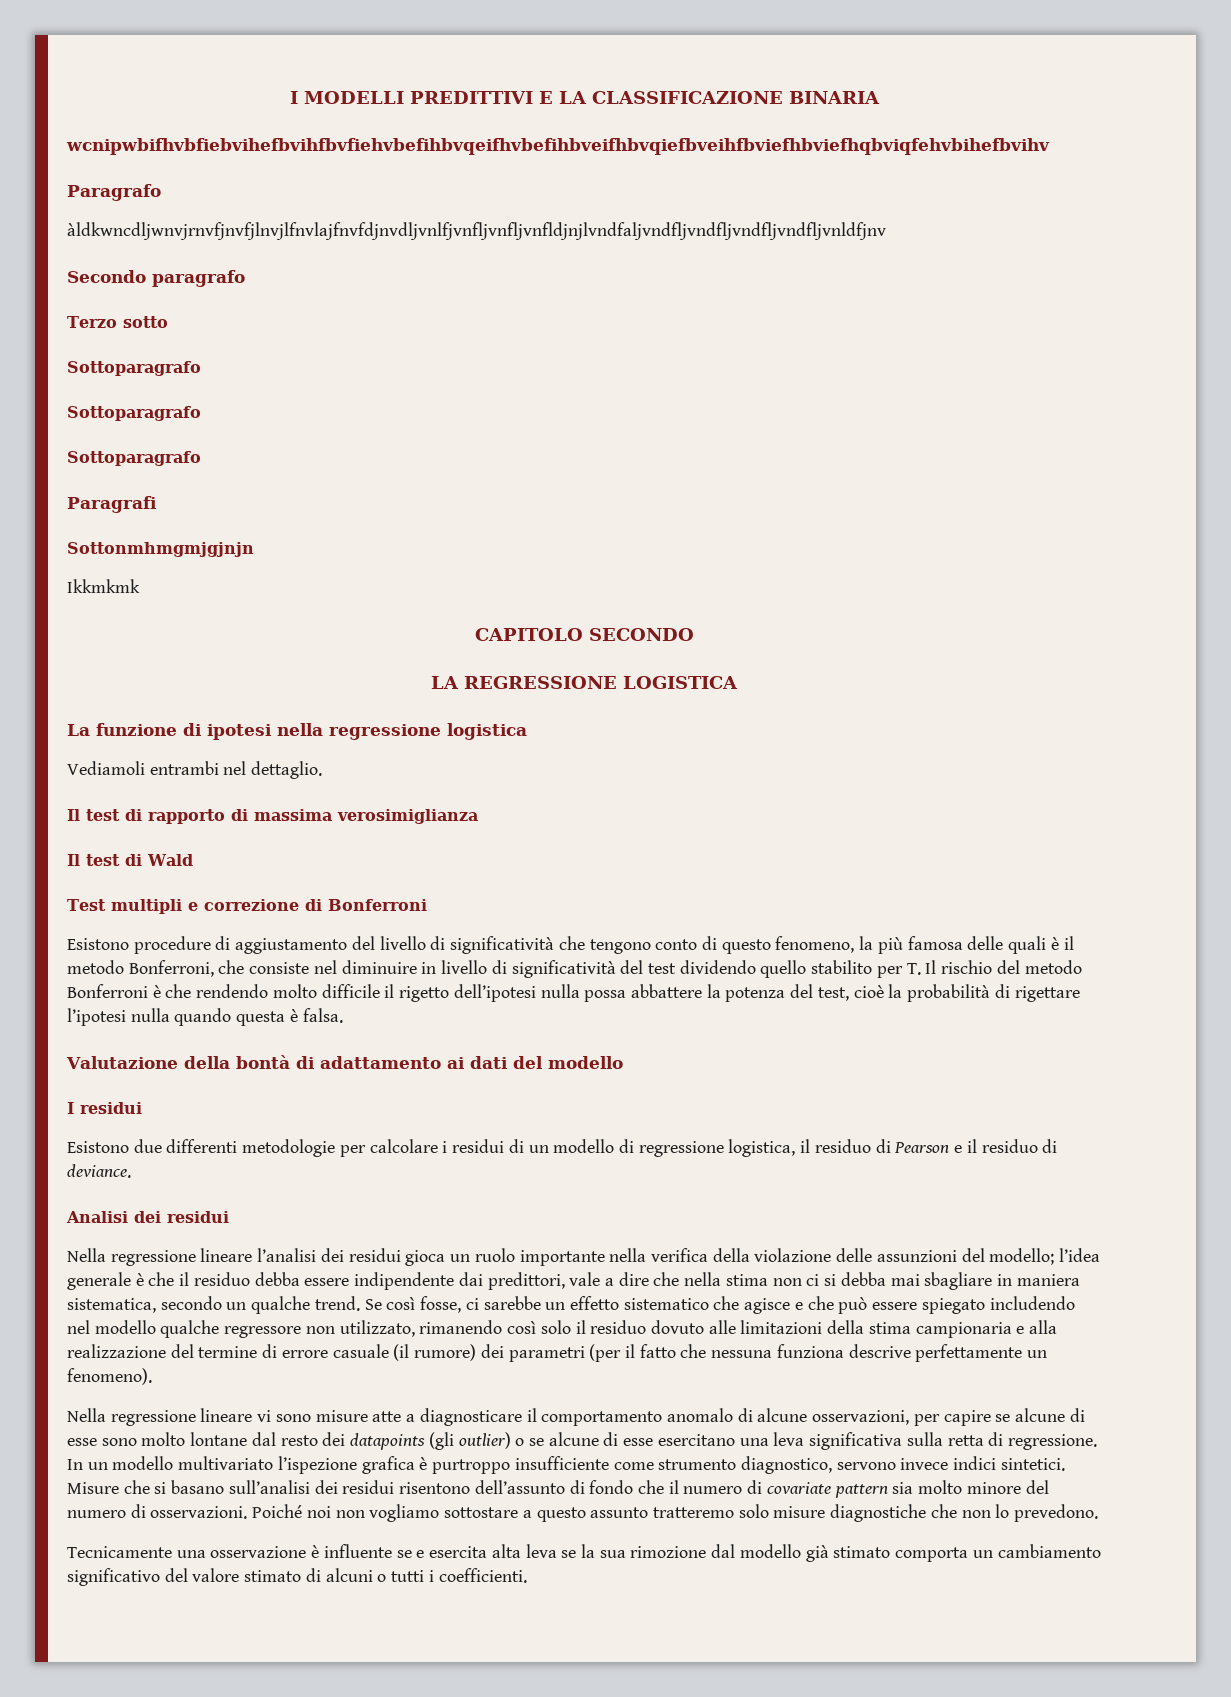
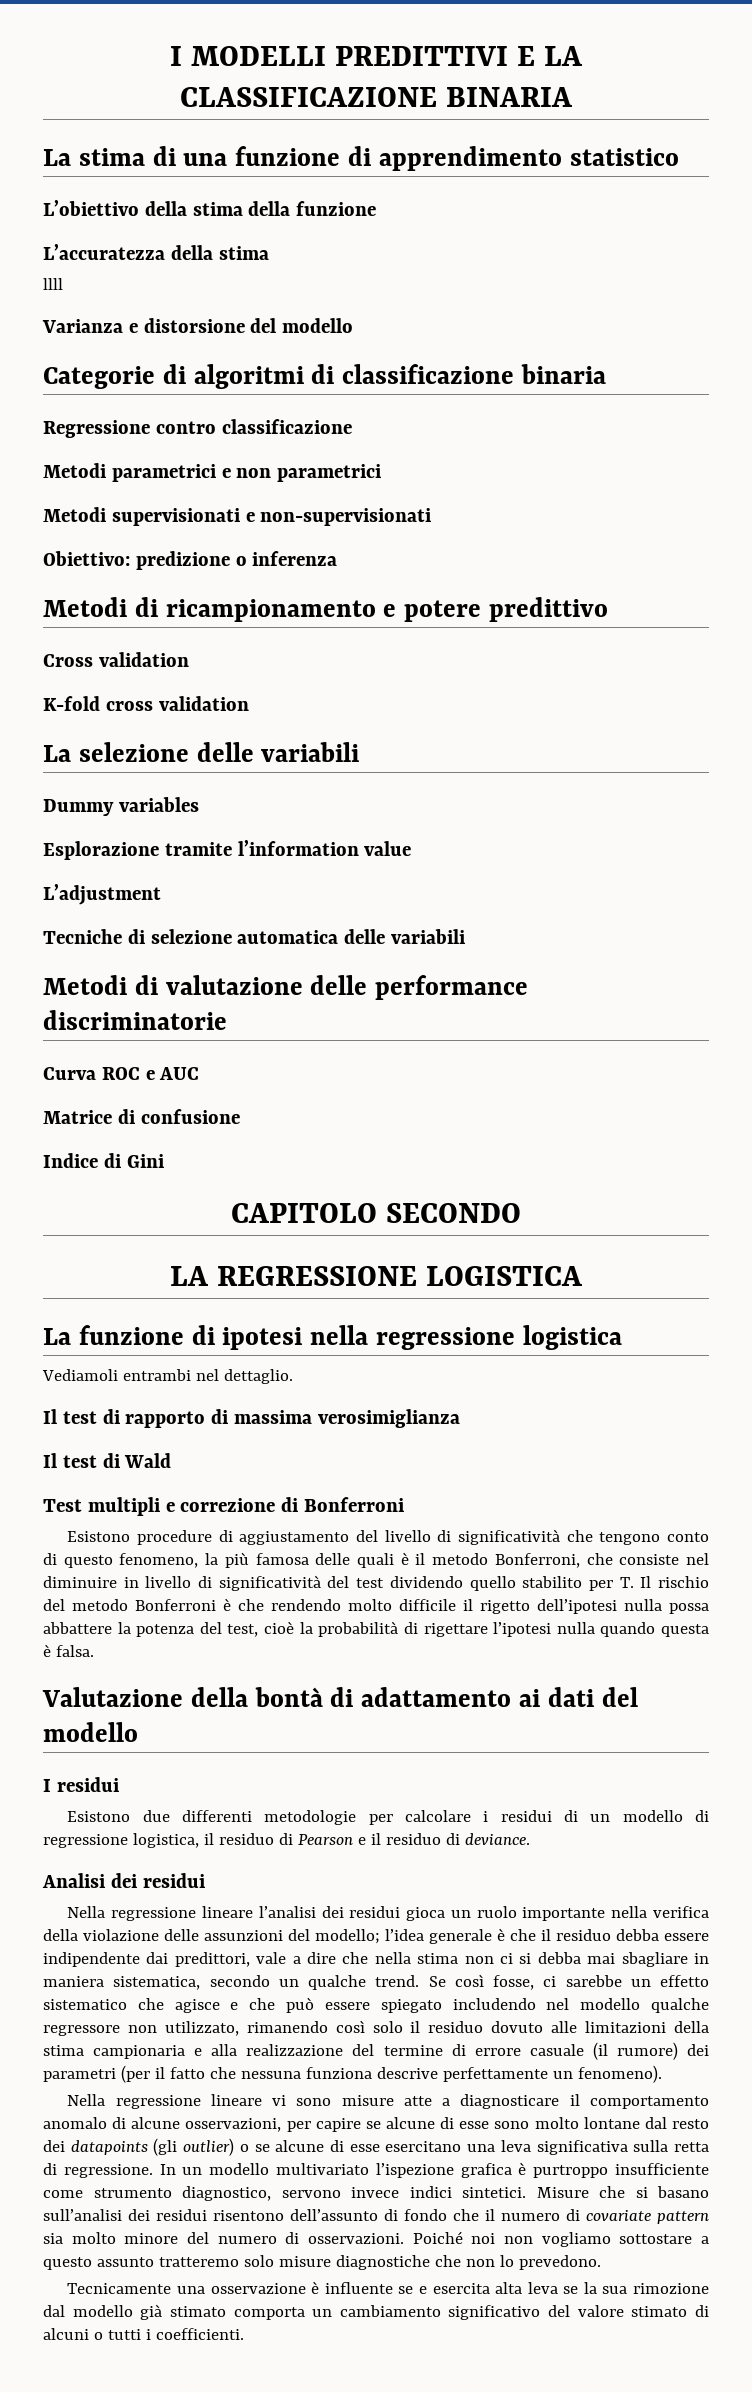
- wcnipwbifhvbfiebvihefbvihfbvfiehvbefihbvqeifhvbefihbveifhbvqiefbveihfbviefhbviefhqbviqfehvbihefbvihv
- Paragrafo
- àldkwncdljwnvjrnvfjnvfjlnvjlfnvlajfnvfdjnvdljvnlfjvnfljvnfljvnfldjnjlvndfaljvndfljvndfljvndfljvndfljvnldfjnv
- Secondo paragrafo
- Terzo sotto
- Sottoparagrafo
- Sottoparagrafo
- Sottoparagrafo
- Paragrafi
- Sottonmhmgmjgjnjn
- Ikkmkmk
+ La stima di una funzione di apprendimento statistico
+ L’obiettivo della stima della funzione
+ L’accuratezza della stima
+ llll
+ Varianza e distorsione del modello
+ Categorie di algoritmi di classificazione binaria
+ Regressione contro classificazione
+ Metodi parametrici e non parametrici
+ Metodi supervisionati e non-supervisionati
+ Obiettivo: predizione o inferenza
+ Metodi di ricampionamento e potere predittivo
+ Cross validation
+ K-fold cross validation
+ La selezione delle variabili
+ Dummy variables
+ Esplorazione tramite l’information value
+ L’adjustment
+ Tecniche di selezione automatica delle variabili
+ Metodi di valutazione delle performance discriminatorie
+ Curva ROC e AUC
+ Matrice di confusione
+ Indice di Gini

